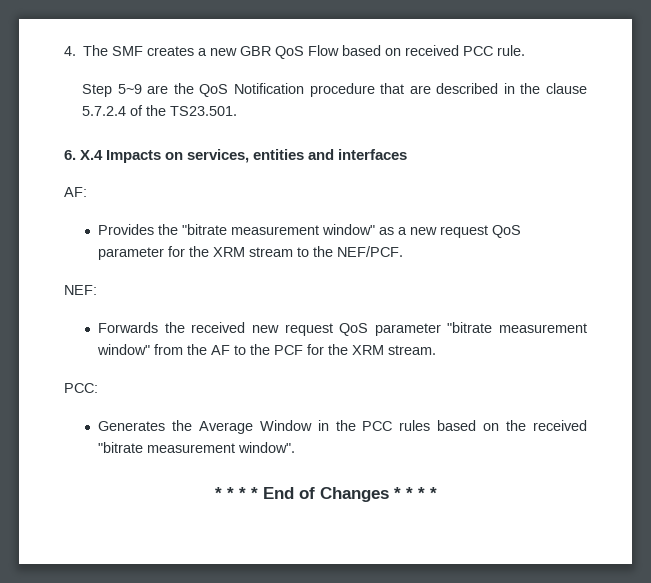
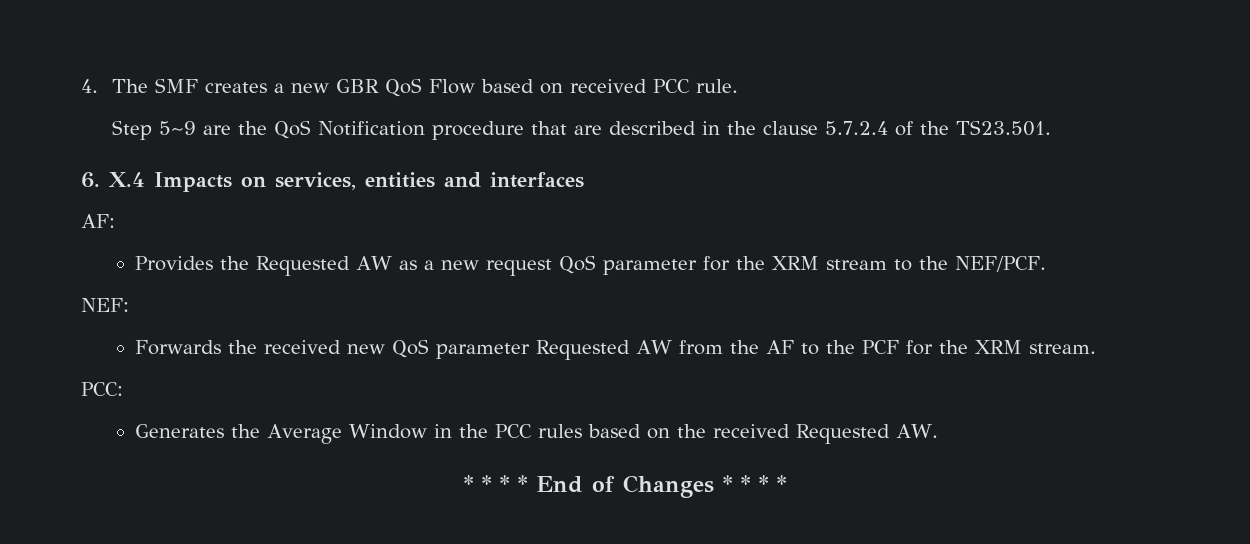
- Provides the "bitrate measurement window" as a new request QoS parameter for the XRM stream to the NEF/PCF.
+ Provides the Requested AW as a new request QoS parameter for the XRM stream to the NEF/PCF.
- Forwards the received new request QoS parameter "bitrate measurement window" from the AF to the PCF for the XRM stream.
+ Forwards the received new QoS parameter Requested AW from the AF to the PCF for the XRM stream.
- Generates the Average Window in the PCC rules based on the received "bitrate measurement window".
+ Generates the Average Window in the PCC rules based on the received Requested AW.

